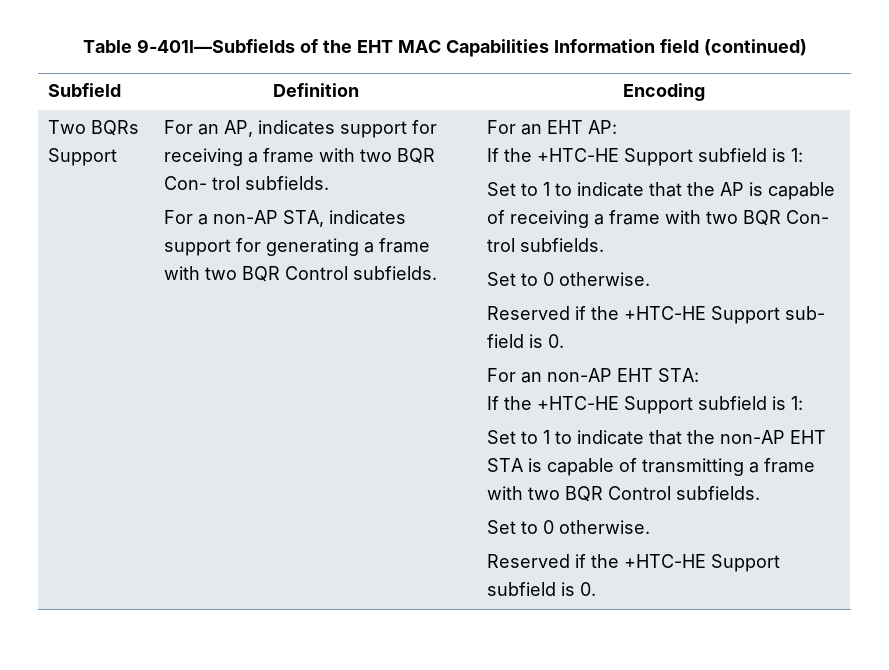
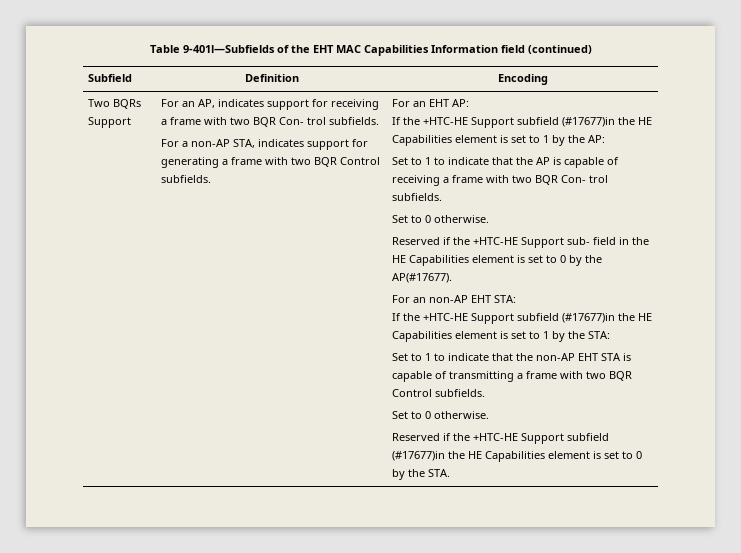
  For an EHT AP:
- If the +HTC-HE Support subfield is 1:
+ If the +HTC-HE Support subfield (#17677)in the HE Capabilities element is set to 1 by the AP:
- Reserved if the +HTC-HE Support sub- field is 0.
+ Reserved if the +HTC-HE Support sub- field in the HE Capabilities element is set to 0 by the AP(#17677).
  For an non-AP EHT STA:
- If the +HTC-HE Support subfield is 1:
+ If the +HTC-HE Support subfield (#17677)in the HE Capabilities element is set to 1 by the STA:
- Reserved if the +HTC-HE Support subfield is 0.
+ Reserved if the +HTC-HE Support subfield (#17677)in the HE Capabilities element is set to 0 by the STA.

